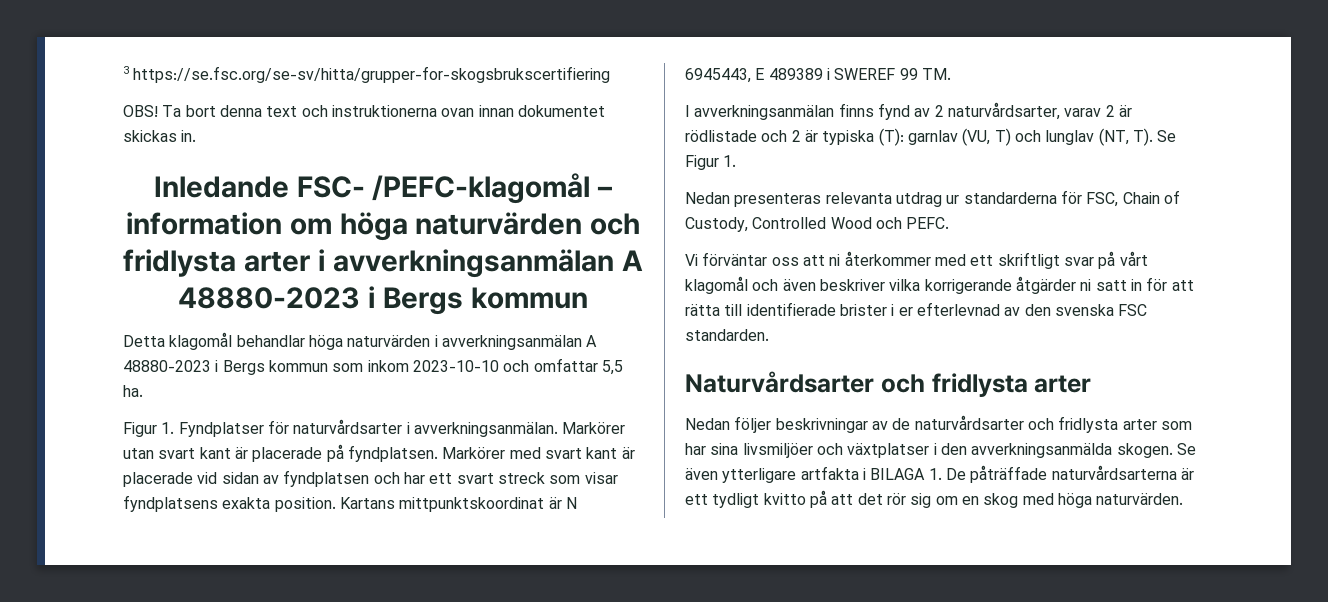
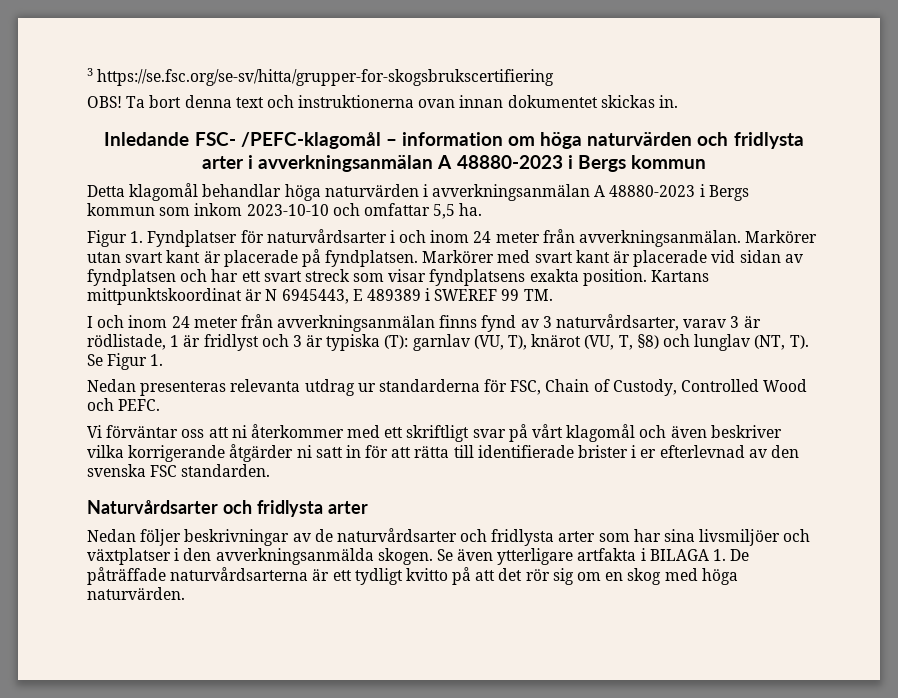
- Figur 1. Fyndplatser för naturvårdsarter i avverkningsanmälan.
+ Figur 1. Fyndplatser för naturvårdsarter i och inom 24 meter från avverkningsanmälan.
- I avverkningsanmälan finns fynd av 2 naturvårdsarter, varav 2 är rödlistade och 2 är typiska (T): garnlav (VU, T) och lunglav (NT, T). Se Figur 1.
+ I och inom 24 meter från avverkningsanmälan finns fynd av 3 naturvårdsarter, varav 3 är rödlistade, 1 är fridlyst och 3 är typiska (T): garnlav (VU, T), knärot (VU, T, §8) och lunglav (NT, T). Se Figur 1.

